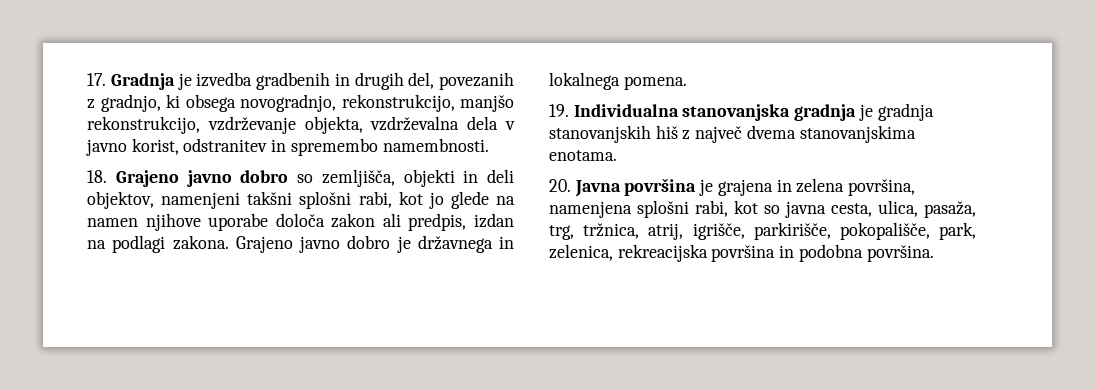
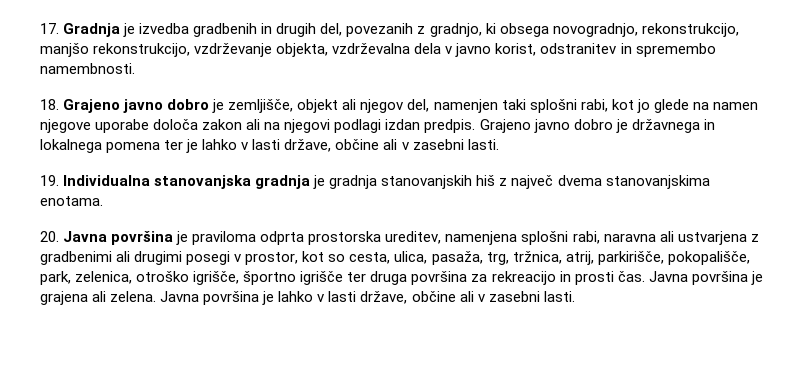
- 18. Grajeno javno dobro so zemljišča, objekti in deli objektov, namenjeni takšni splošni rabi, kot jo glede na namen njihove uporabe določa zakon ali predpis, izdan na podlagi zakona.
+ 18. Grajeno javno dobro je zemljišče, objekt ali njegov del, namenjen taki splošni rabi, kot jo glede na namen njegove uporabe določa zakon ali na njegovi podlagi izdan predpis.
- Grajeno javno dobro je državnega in lokalnega pomena.
+ Grajeno javno dobro je državnega in lokalnega pomena ter je lahko v lasti države, občine ali v zasebni lasti.
- 20. Javna površina je grajena in zelena površina, namenjena splošni rabi, kot so javna cesta, ulica, pasaža, trg, tržnica, atrij, igrišče, parkirišče, pokopališče, park, zelenica, rekreacijska površina in podobna površina.
+ 20. Javna površina je praviloma odprta prostorska ureditev, namenjena splošni rabi, naravna ali ustvarjena z gradbenimi ali drugimi posegi v prostor, kot so cesta, ulica, pasaža, trg, tržnica, atrij, parkirišče, pokopališče, park, zelenica, otroško igrišče, športno igrišče ter druga površina za rekreacijo in prosti čas. Javna površina je grajena ali zelena. Javna površina je lahko v lasti države, občine ali v zasebni lasti.

